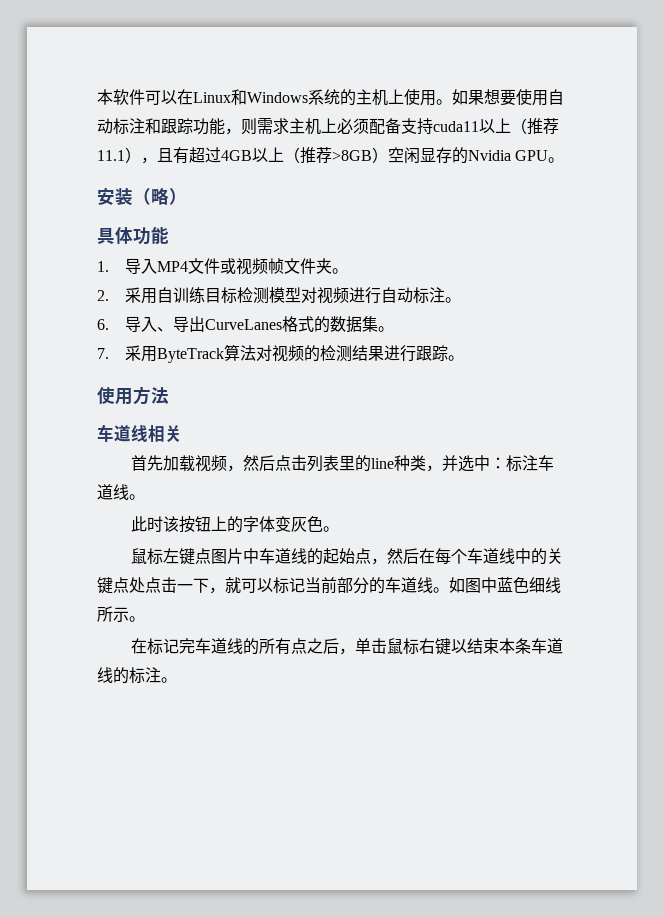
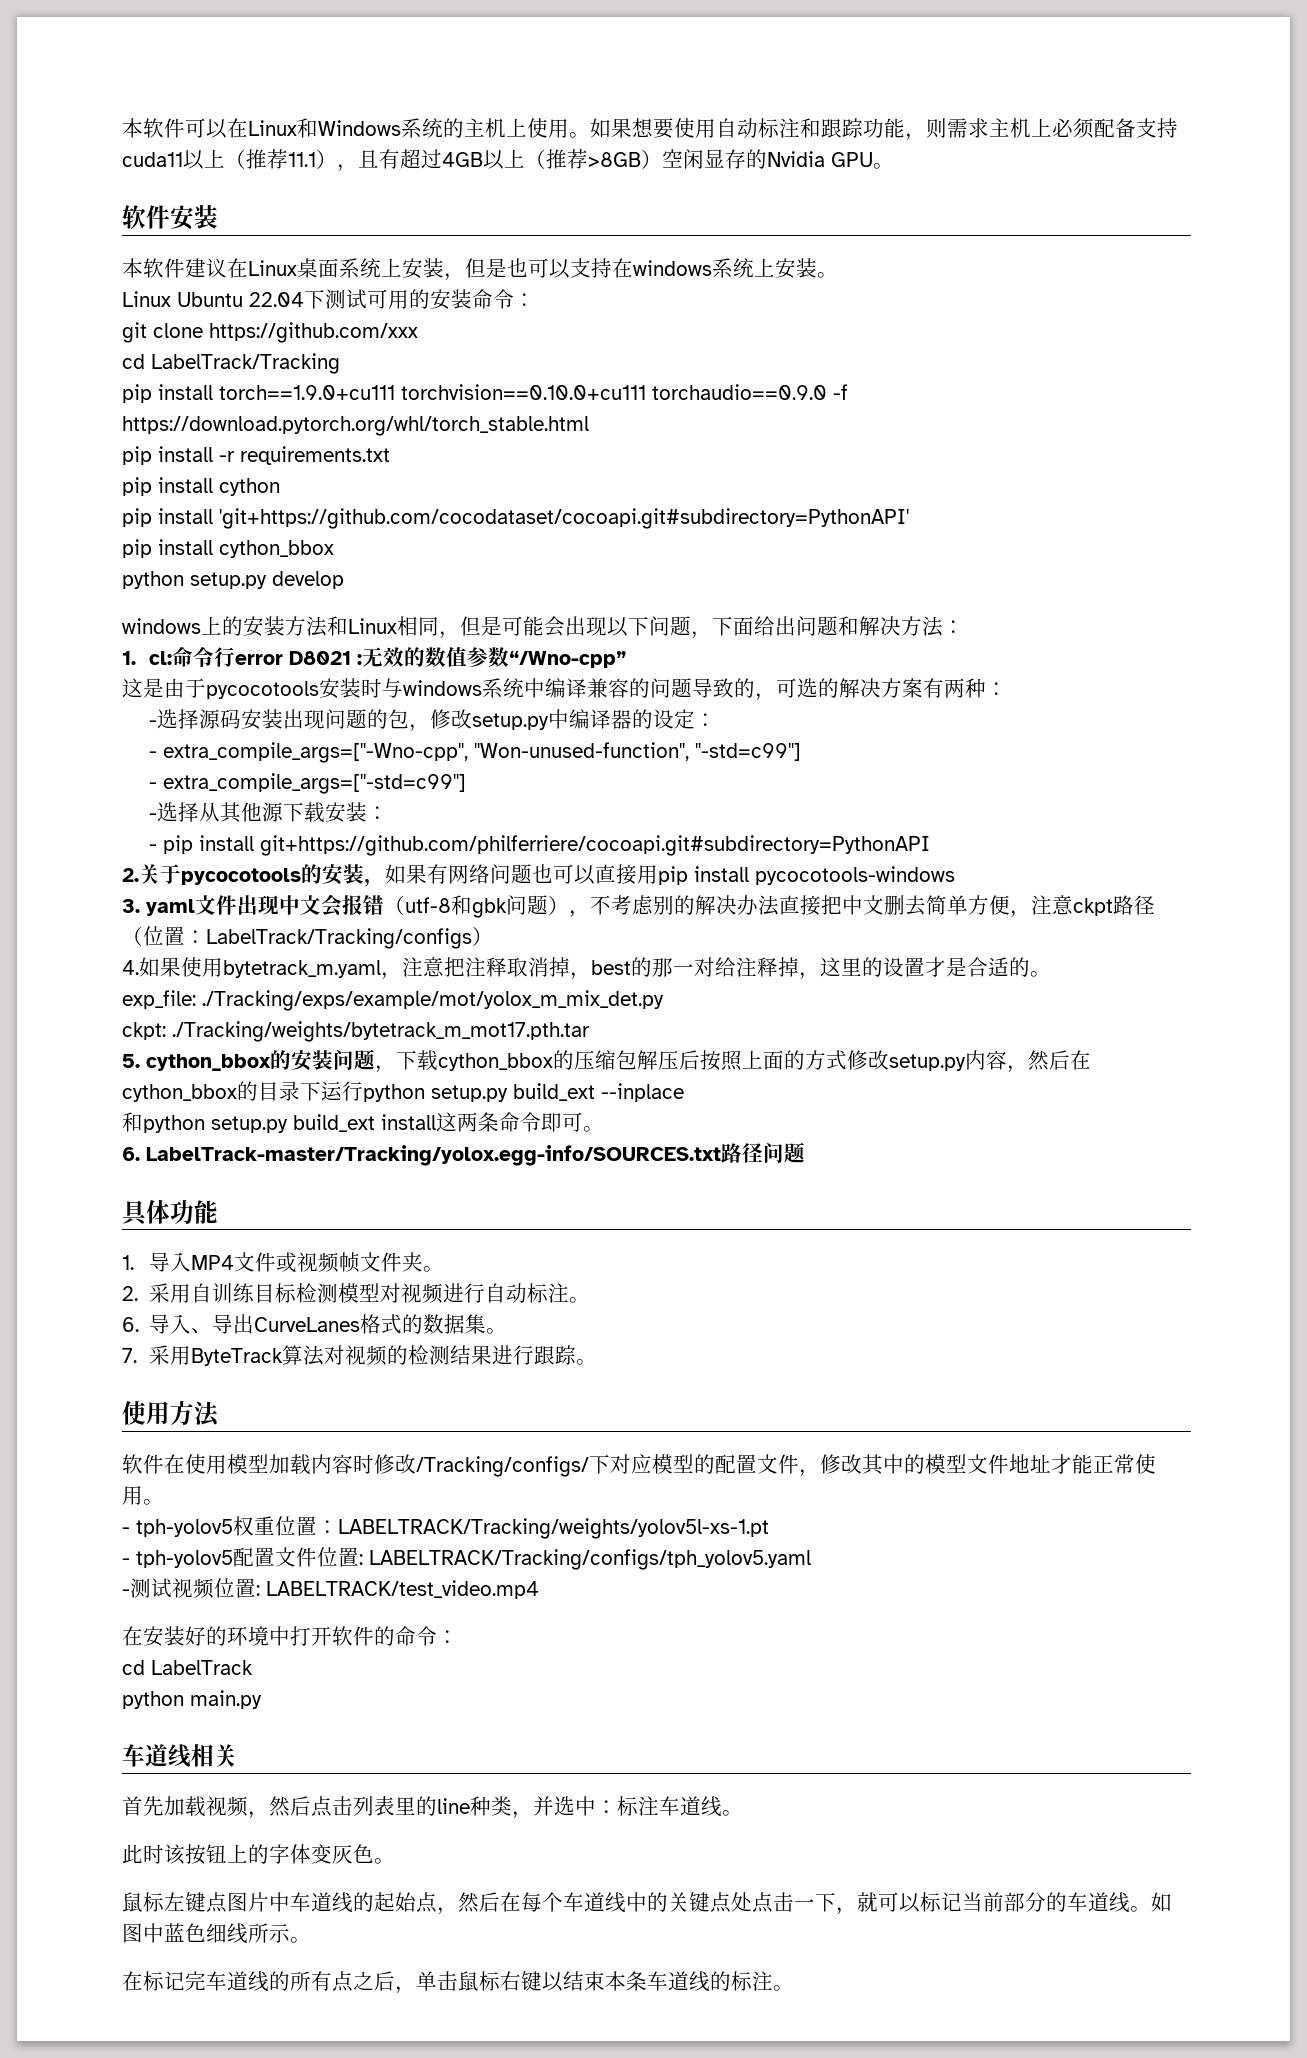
- 安装（略）
+ 软件安装
+ 本软件建议在Linux桌面系统上安装，但是也可以支持在windows系统上安装。
+ Linux Ubuntu 22.04下测试可用的安装命令：
+ git clone https://github.com/xxx
+ cd LabelTrack/Tracking
+ pip install torch==1.9.0+cu111 torchvision==0.10.0+cu111 torchaudio==0.9.0 -f https://download.pytorch.org/whl/torch_stable.html
+ pip install -r requirements.txt
+ pip install cython
+ pip install 'git+https://github.com/cocodataset/cocoapi.git#subdirectory=PythonAPI'
+ pip install cython_bbox
+ python setup.py develop
+ windows上的安装方法和Linux相同，但是可能会出现以下问题，下面给出问题和解决方法：
+ 1. cl:命令行error D8021 :无效的数值参数“/Wno-cpp”
+ 这是由于pycocotools安装时与windows系统中编译兼容的问题导致的，可选的解决方案有两种：
+ -选择源码安装出现问题的包，修改setup.py中编译器的设定：
+ - extra_compile_args=["-Wno-cpp", "Won-unused-function", "-std=c99"]
+ - extra_compile_args=["-std=c99"]
+ -选择从其他源下载安装：
+ - pip install git+https://github.com/philferriere/cocoapi.git#subdirectory=PythonAPI
+ 2.关于pycocotools的安装，如果有网络问题也可以直接用pip install pycocotools-windows
+ 3. yaml文件出现中文会报错（utf-8和gbk问题），不考虑别的解决办法直接把中文删去简单方便，注意ckpt路径（位置：LabelTrack/Tracking/configs）
+ 4.如果使用bytetrack_m.yaml，注意把注释取消掉，best的那一对给注释掉，这里的设置才是合适的。
+ exp_file: ./Tracking/exps/example/mot/yolox_m_mix_det.py
+ ckpt: ./Tracking/weights/bytetrack_m_mot17.pth.tar
+ 5. cython_bbox的安装问题，下载cython_bbox的压缩包解压后按照上面的方式修改setup.py内容，然后在cython_bbox的目录下运行python setup.py build_ext --inplace
+ 和python setup.py build_ext install这两条命令即可。
+ 6. LabelTrack-master/Tracking/yolox.egg-info/SOURCES.txt路径问题
+ 软件在使用模型加载内容时修改/Tracking/configs/下对应模型的配置文件，修改其中的模型文件地址才能正常使用。
+ - tph-yolov5权重位置：LABELTRACK/Tracking/weights/yolov5l-xs-1.pt
+ - tph-yolov5配置文件位置: LABELTRACK/Tracking/configs/tph_yolov5.yaml
+ -测试视频位置: LABELTRACK/test_video.mp4
+ 在安装好的环境中打开软件的命令：
+ cd LabelTrack
+ python main.py

